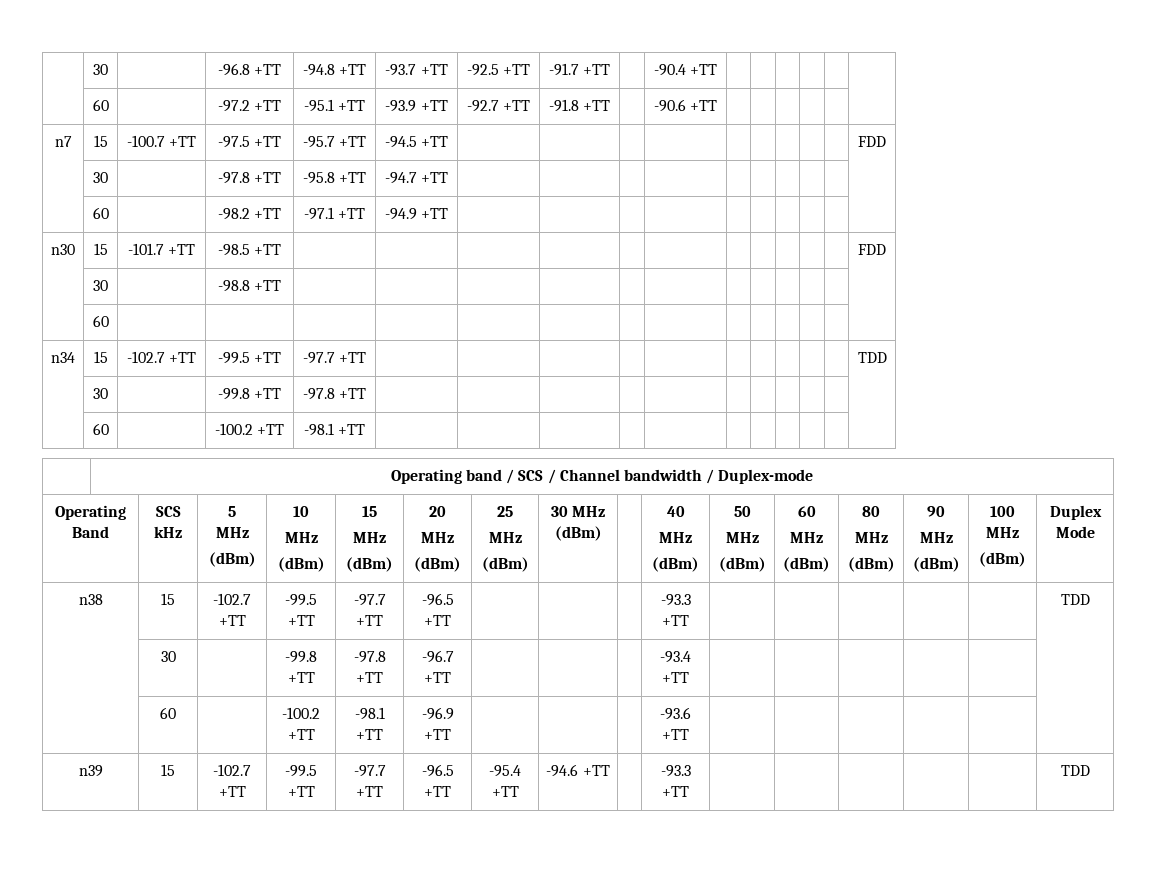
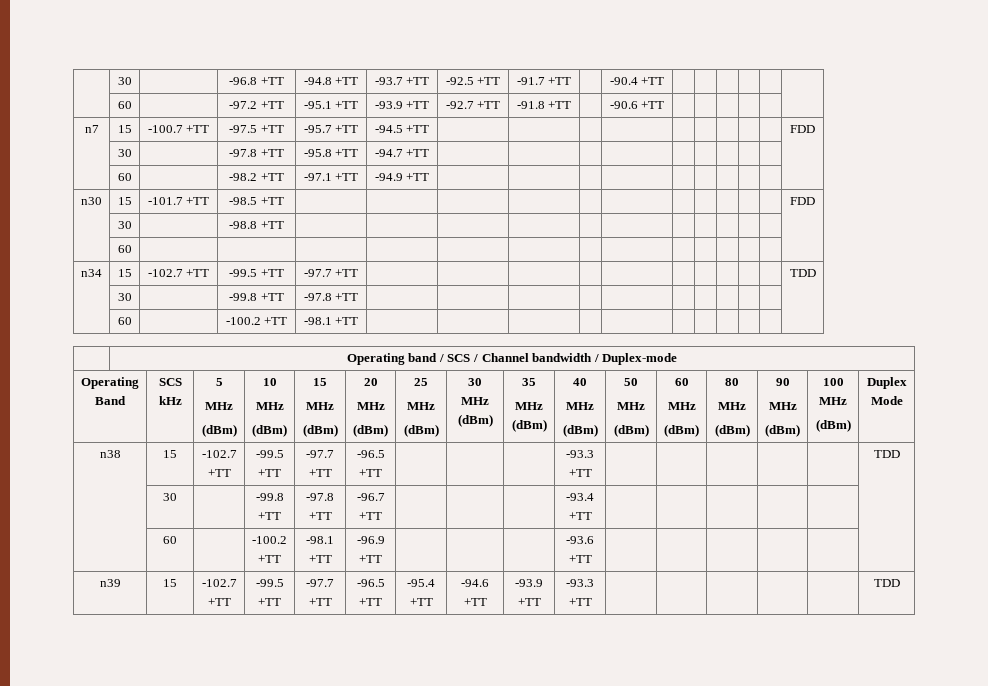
+ 35
+ MHz (dBm)
- n39 | 15 | -102.7 +TT | -99.5 +TT | -97.7 +TT | -96.5 +TT | -95.4 +TT | -94.6 +TT | | -93.3 +TT | | | | | | TDD
+ n39 | 15 | -102.7 +TT | -99.5 +TT | -97.7 +TT | -96.5 +TT | -95.4 +TT | -94.6 +TT | -93.9 +TT | -93.3 +TT | | | | | | TDD

